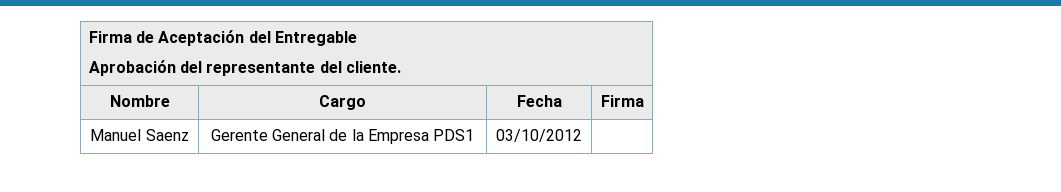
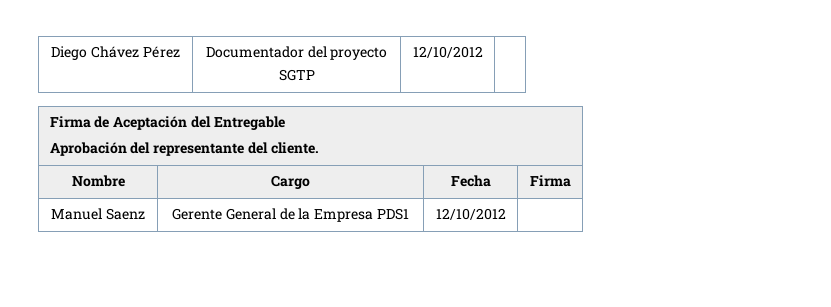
+ Diego Chávez Pérez | Documentador del proyecto
+ SGTP | 12/10/2012 |
- Manuel Saenz | Gerente General de la Empresa PDS1 | 03/10/2012 |
+ Manuel Saenz | Gerente General de la Empresa PDS1 | 12/10/2012 |

